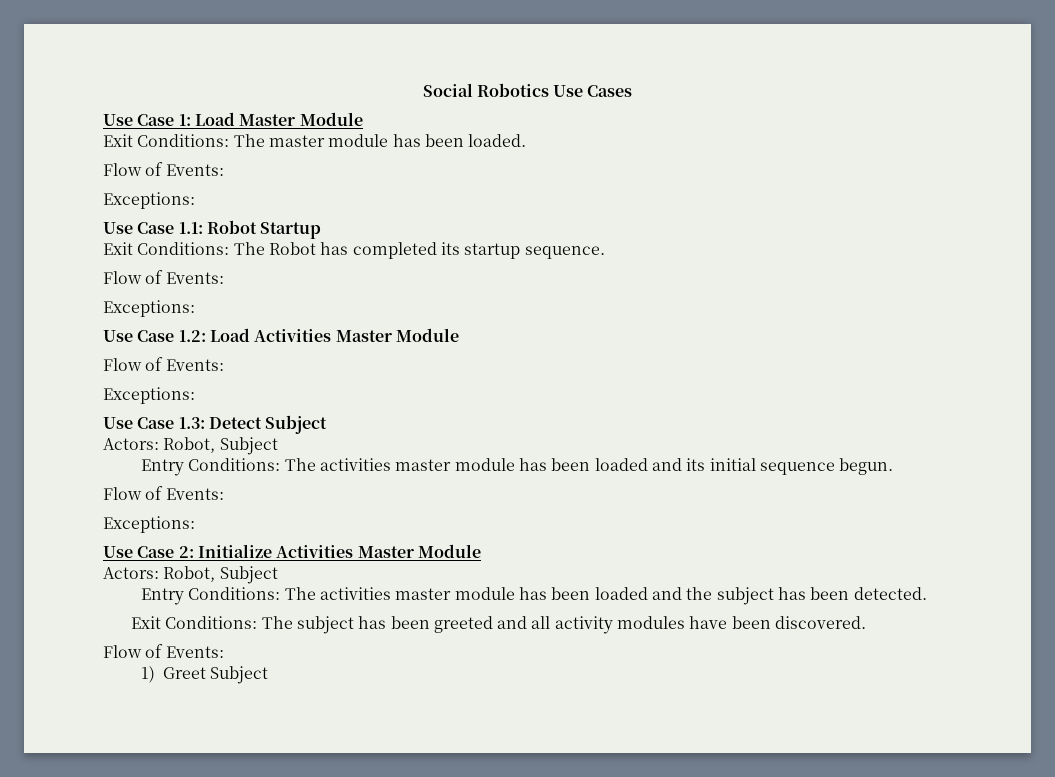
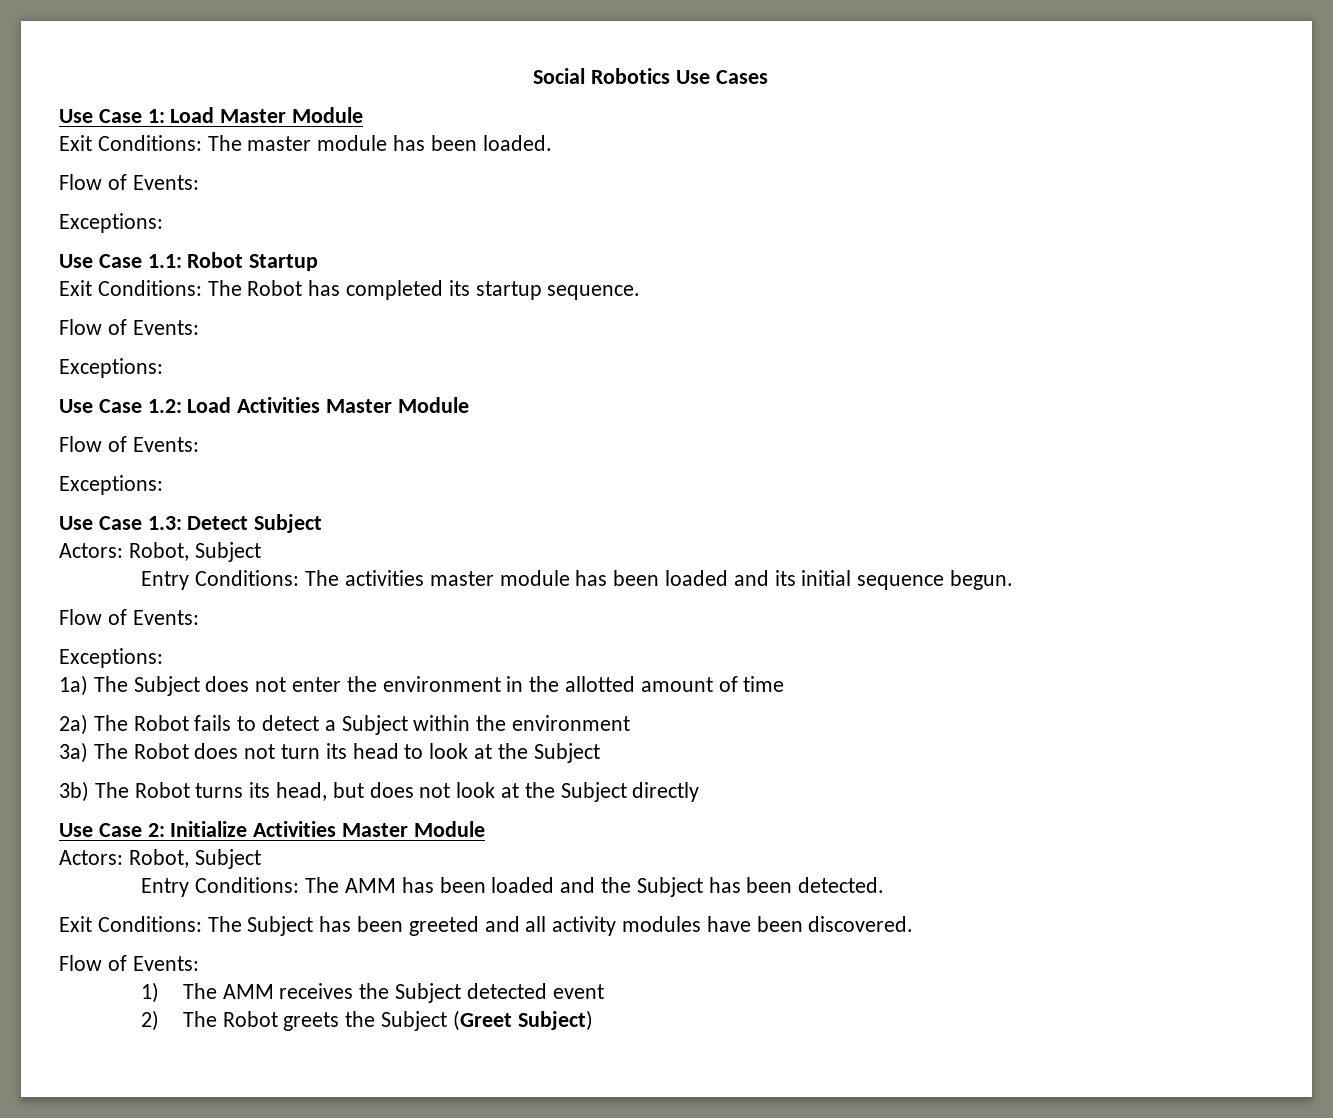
+ 1a) The Subject does not enter the environment in the allotted amount of time
+ 2a) The Robot fails to detect a Subject within the environment
+ 3a) The Robot does not turn its head to look at the Subject
+ 3b) The Robot turns its head, but does not look at the Subject directly
- Entry Conditions: The activities master module has been loaded and the subject has been detected.
+ Entry Conditions: The AMM has been loaded and the Subject has been detected.
- Exit Conditions: The subject has been greeted and all activity modules have been discovered.
+ Exit Conditions: The Subject has been greeted and all activity modules have been discovered.
- 1) Greet Subject
+ 1) The AMM receives the Subject detected event
+ 2) The Robot greets the Subject (Greet Subject)

